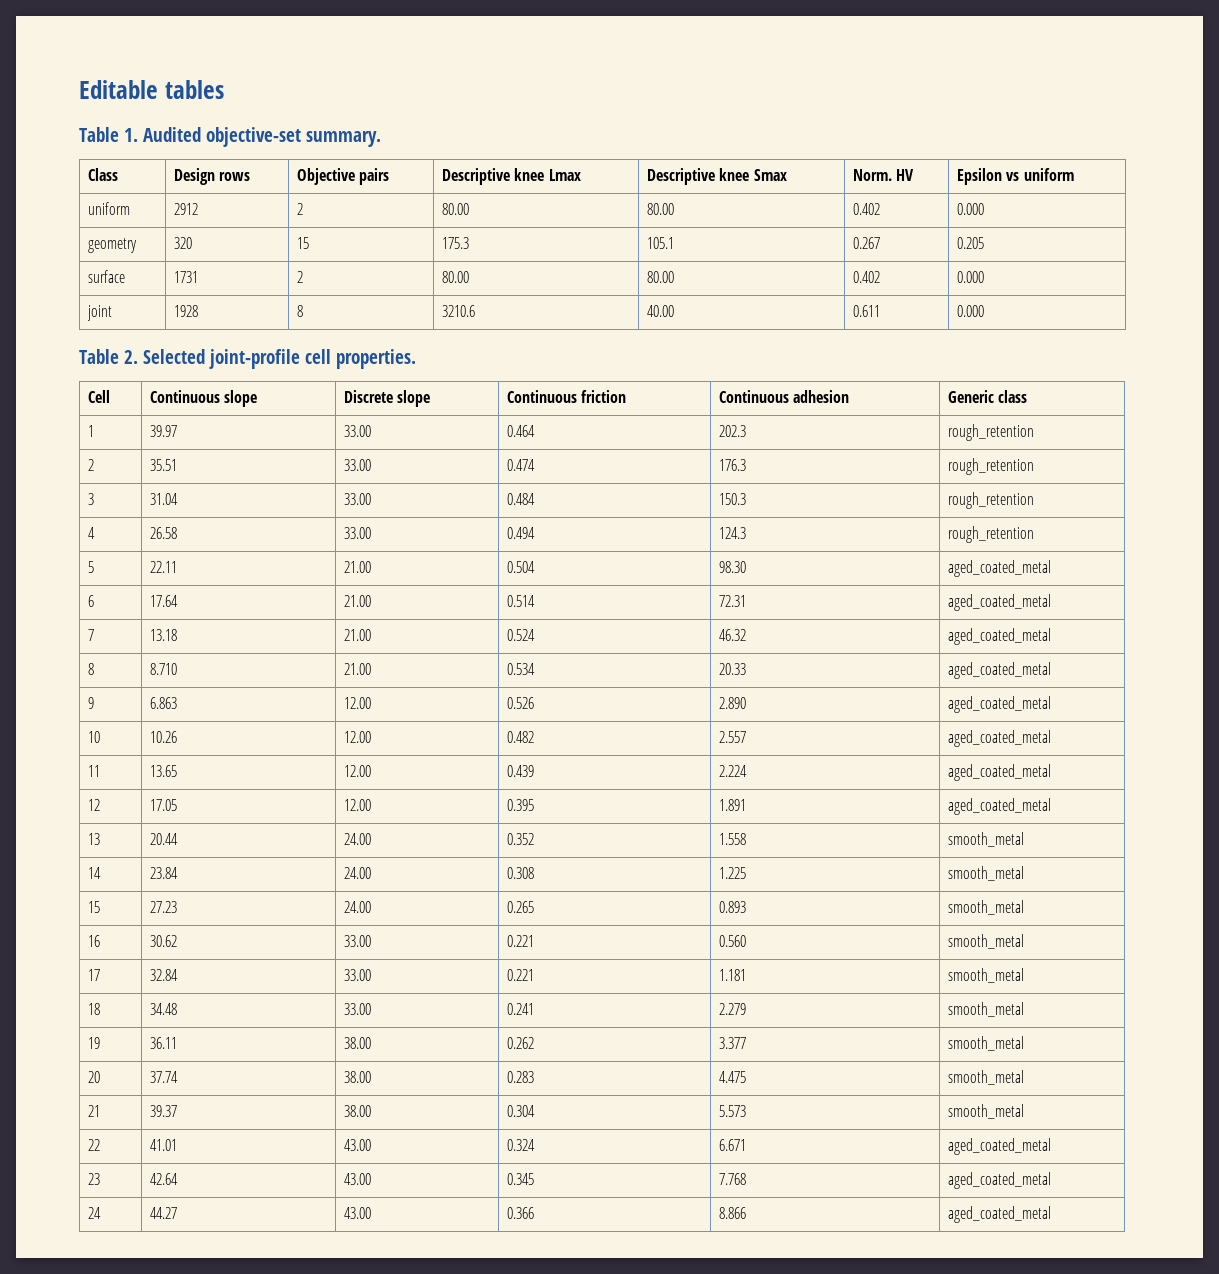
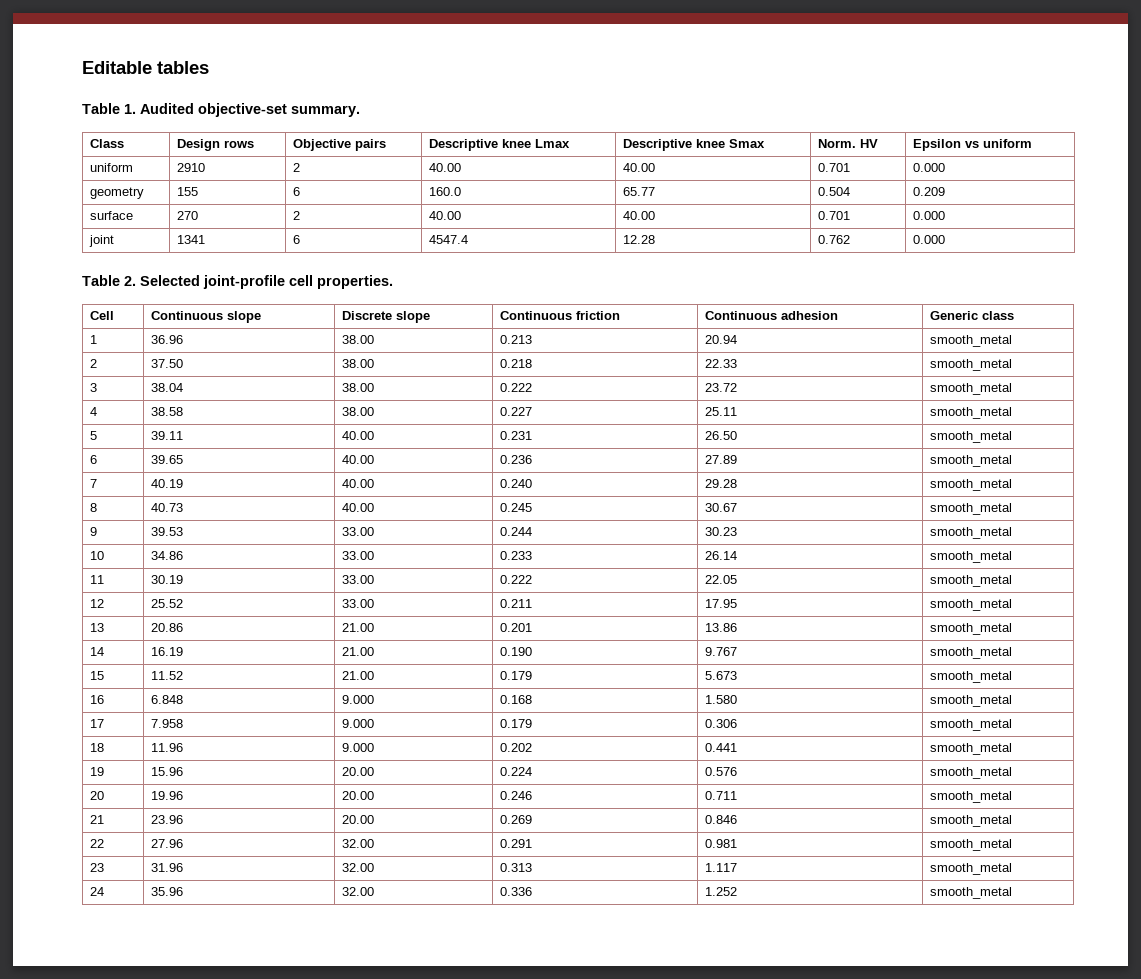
- uniform | 2912 | 2 | 80.00 | 80.00 | 0.402 | 0.000
+ uniform | 2910 | 2 | 40.00 | 40.00 | 0.701 | 0.000
- geometry | 320 | 15 | 175.3 | 105.1 | 0.267 | 0.205
+ geometry | 155 | 6 | 160.0 | 65.77 | 0.504 | 0.209
- surface | 1731 | 2 | 80.00 | 80.00 | 0.402 | 0.000
+ surface | 270 | 2 | 40.00 | 40.00 | 0.701 | 0.000
- joint | 1928 | 8 | 3210.6 | 40.00 | 0.611 | 0.000
+ joint | 1341 | 6 | 4547.4 | 12.28 | 0.762 | 0.000
- 1 | 39.97 | 33.00 | 0.464 | 202.3 | rough_retention
- 2 | 35.51 | 33.00 | 0.474 | 176.3 | rough_retention
- 3 | 31.04 | 33.00 | 0.484 | 150.3 | rough_retention
- 4 | 26.58 | 33.00 | 0.494 | 124.3 | rough_retention
- 5 | 22.11 | 21.00 | 0.504 | 98.30 | aged_coated_metal
- 6 | 17.64 | 21.00 | 0.514 | 72.31 | aged_coated_metal
- 7 | 13.18 | 21.00 | 0.524 | 46.32 | aged_coated_metal
- 8 | 8.710 | 21.00 | 0.534 | 20.33 | aged_coated_metal
- 9 | 6.863 | 12.00 | 0.526 | 2.890 | aged_coated_metal
- 10 | 10.26 | 12.00 | 0.482 | 2.557 | aged_coated_metal
- 11 | 13.65 | 12.00 | 0.439 | 2.224 | aged_coated_metal
- 12 | 17.05 | 12.00 | 0.395 | 1.891 | aged_coated_metal
- 13 | 20.44 | 24.00 | 0.352 | 1.558 | smooth_metal
- 14 | 23.84 | 24.00 | 0.308 | 1.225 | smooth_metal
- 15 | 27.23 | 24.00 | 0.265 | 0.893 | smooth_metal
- 16 | 30.62 | 33.00 | 0.221 | 0.560 | smooth_metal
- 17 | 32.84 | 33.00 | 0.221 | 1.181 | smooth_metal
- 18 | 34.48 | 33.00 | 0.241 | 2.279 | smooth_metal
- 19 | 36.11 | 38.00 | 0.262 | 3.377 | smooth_metal
- 20 | 37.74 | 38.00 | 0.283 | 4.475 | smooth_metal
- 21 | 39.37 | 38.00 | 0.304 | 5.573 | smooth_metal
- 22 | 41.01 | 43.00 | 0.324 | 6.671 | aged_coated_metal
- 23 | 42.64 | 43.00 | 0.345 | 7.768 | aged_coated_metal
- 24 | 44.27 | 43.00 | 0.366 | 8.866 | aged_coated_metal
+ 1 | 36.96 | 38.00 | 0.213 | 20.94 | smooth_metal
+ 2 | 37.50 | 38.00 | 0.218 | 22.33 | smooth_metal
+ 3 | 38.04 | 38.00 | 0.222 | 23.72 | smooth_metal
+ 4 | 38.58 | 38.00 | 0.227 | 25.11 | smooth_metal
+ 5 | 39.11 | 40.00 | 0.231 | 26.50 | smooth_metal
+ 6 | 39.65 | 40.00 | 0.236 | 27.89 | smooth_metal
+ 7 | 40.19 | 40.00 | 0.240 | 29.28 | smooth_metal
+ 8 | 40.73 | 40.00 | 0.245 | 30.67 | smooth_metal
+ 9 | 39.53 | 33.00 | 0.244 | 30.23 | smooth_metal
+ 10 | 34.86 | 33.00 | 0.233 | 26.14 | smooth_metal
+ 11 | 30.19 | 33.00 | 0.222 | 22.05 | smooth_metal
+ 12 | 25.52 | 33.00 | 0.211 | 17.95 | smooth_metal
+ 13 | 20.86 | 21.00 | 0.201 | 13.86 | smooth_metal
+ 14 | 16.19 | 21.00 | 0.190 | 9.767 | smooth_metal
+ 15 | 11.52 | 21.00 | 0.179 | 5.673 | smooth_metal
+ 16 | 6.848 | 9.000 | 0.168 | 1.580 | smooth_metal
+ 17 | 7.958 | 9.000 | 0.179 | 0.306 | smooth_metal
+ 18 | 11.96 | 9.000 | 0.202 | 0.441 | smooth_metal
+ 19 | 15.96 | 20.00 | 0.224 | 0.576 | smooth_metal
+ 20 | 19.96 | 20.00 | 0.246 | 0.711 | smooth_metal
+ 21 | 23.96 | 20.00 | 0.269 | 0.846 | smooth_metal
+ 22 | 27.96 | 32.00 | 0.291 | 0.981 | smooth_metal
+ 23 | 31.96 | 32.00 | 0.313 | 1.117 | smooth_metal
+ 24 | 35.96 | 32.00 | 0.336 | 1.252 | smooth_metal

